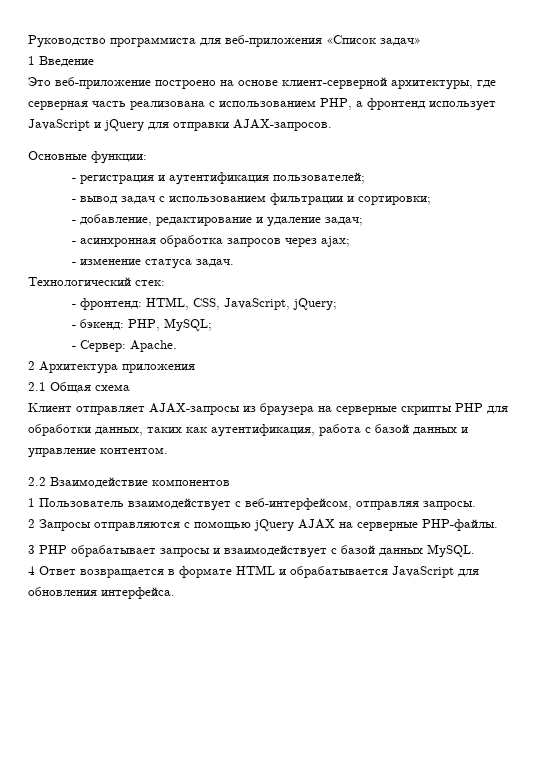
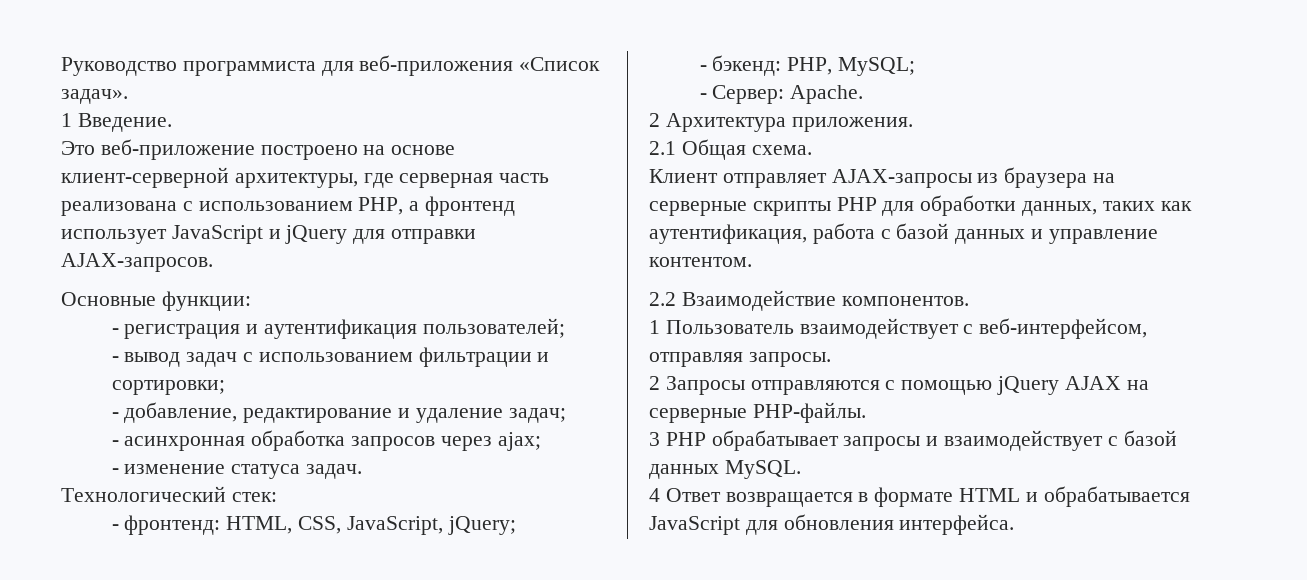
- Руководство программиста для веб-приложения «Список задач»
- 1 Введение
+ Руководство программиста для веб-приложения «Список задач».
+ 1 Введение.
- 2 Архитектура приложения
+ 2 Архитектура приложения.
- 2.1 Общая схема
+ 2.1 Общая схема.
- 2.2 Взаимодействие компонентов
+ 2.2 Взаимодействие компонентов.

